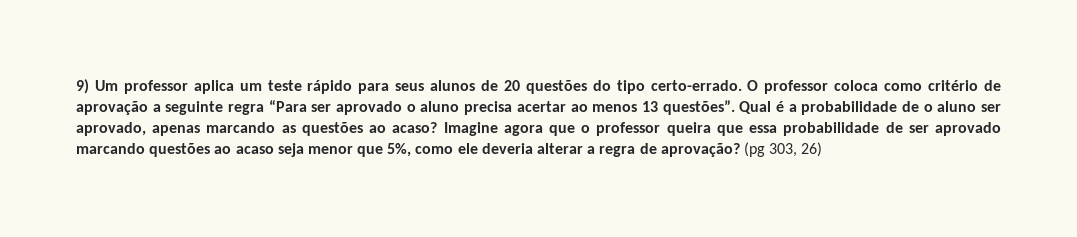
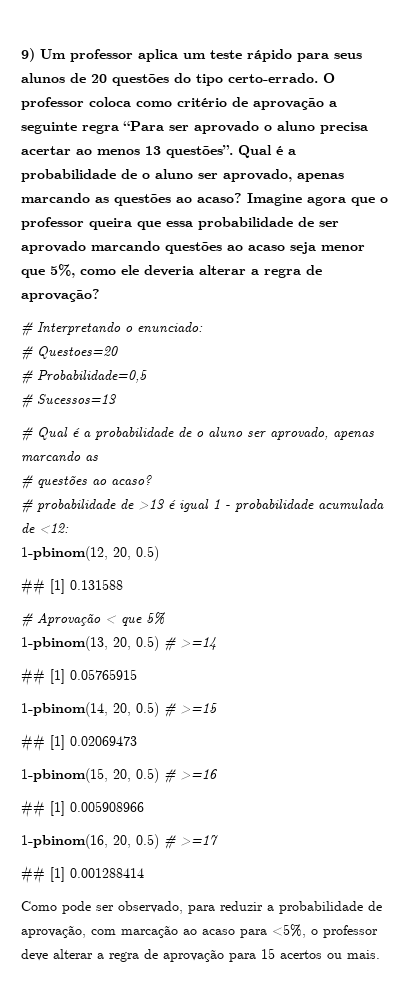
- Imagine agora que o professor queira que essa probabilidade de ser aprovado marcando questões ao acaso seja menor que 5%, como ele deveria alterar a regra de aprovação? (pg 303, 26)
+ Imagine agora que o professor queira que essa probabilidade de ser aprovado marcando questões ao acaso seja menor que 5%, como ele deveria alterar a regra de aprovação?
+ # Interpretando o enunciado:
+ # Questoes=20
+ # Probabilidade=0,5
+ # Sucessos=13
+ # Qual é a probabilidade de o aluno ser aprovado, apenas marcando as
+ # questões ao acaso?
+ # probabilidade de >13 é igual 1 - probabilidade acumulada de <12:
+ 1-pbinom(12, 20, 0.5)
+ ## [1] 0.131588
+ # Aprovação < que 5%
+ 1-pbinom(13, 20, 0.5) # >=14
+ ## [1] 0.05765915
+ 1-pbinom(14, 20, 0.5) # >=15
+ ## [1] 0.02069473
+ 1-pbinom(15, 20, 0.5) # >=16
+ ## [1] 0.005908966
+ 1-pbinom(16, 20, 0.5) # >=17
+ ## [1] 0.001288414
+ Como pode ser observado, para reduzir a probabilidade de aprovação, com marcação ao acaso para <5%, o professor deve alterar a regra de aprovação para 15 acertos ou mais.

